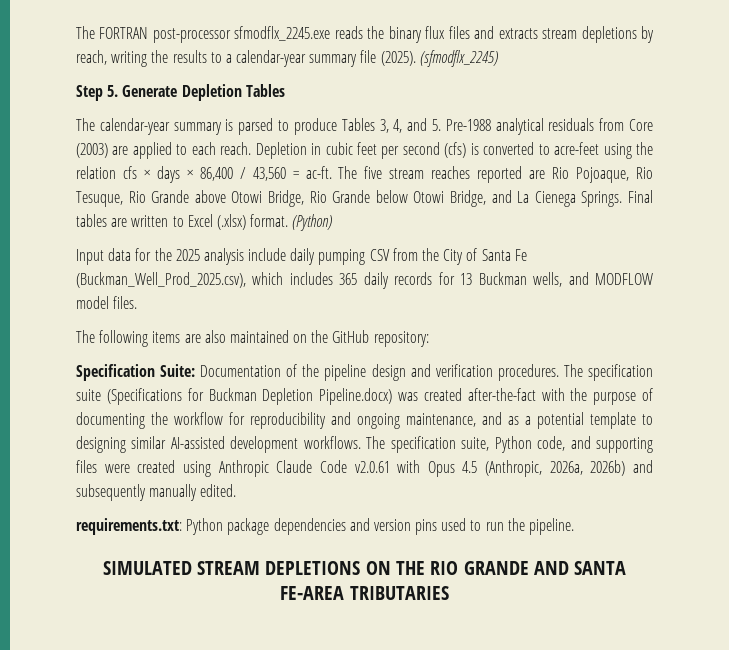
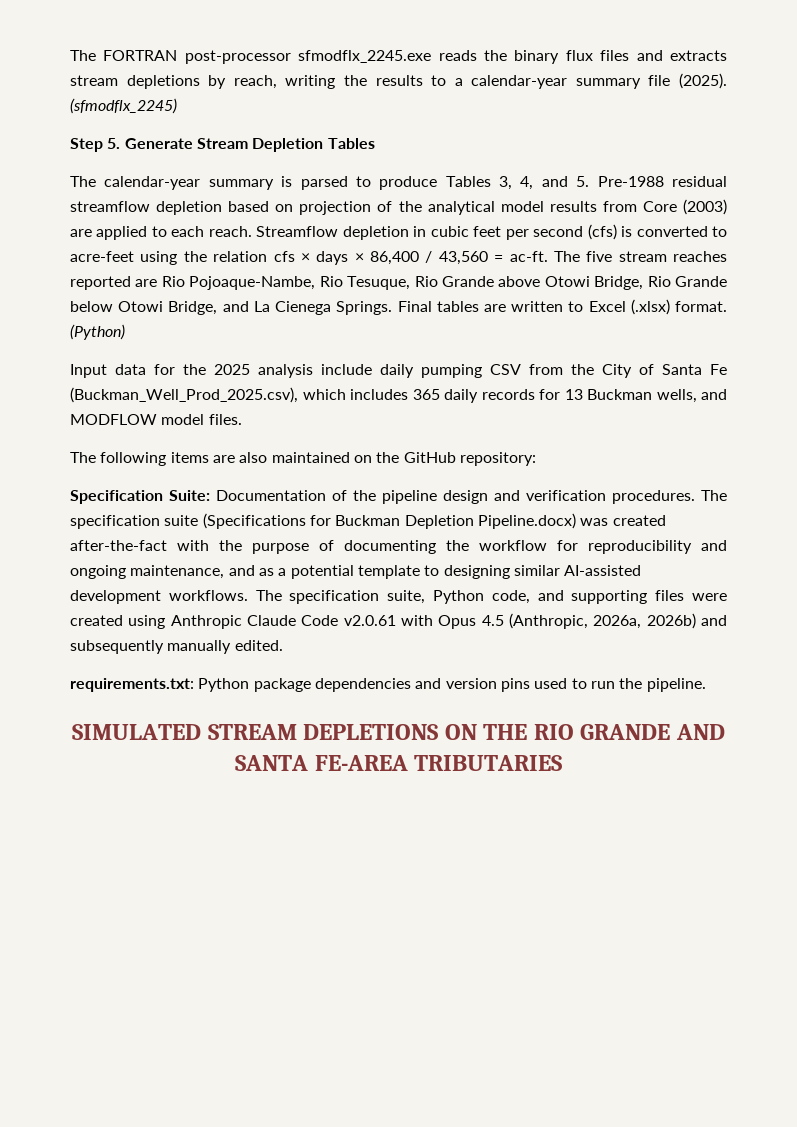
- Step 5. Generate Depletion Tables
+ Step 5. Generate Stream Depletion Tables
- The calendar-year summary is parsed to produce Tables 3, 4, and 5. Pre-1988 analytical residuals from Core (2003) are applied to each reach.
+ The calendar-year summary is parsed to produce Tables 3, 4, and 5. Pre-1988 residual streamflow depletion based on projection of the analytical model results from Core (2003) are applied to each reach.
- Depletion in cubic feet per second (cfs) is converted to acre-feet using the relation cfs × days × 86,400 / 43,560 = ac-ft.
+ Streamflow depletion in cubic feet per second (cfs) is converted to acre-feet using the relation cfs × days × 86,400 / 43,560 = ac-ft.
- The five stream reaches reported are Rio Pojoaque, Rio Tesuque, Rio Grande above Otowi Bridge, Rio Grande below Otowi Bridge, and La Cienega Springs.
+ The five stream reaches reported are Rio Pojoaque-Nambe, Rio Tesuque, Rio Grande above Otowi Bridge, Rio Grande below Otowi Bridge, and La Cienega Springs.

